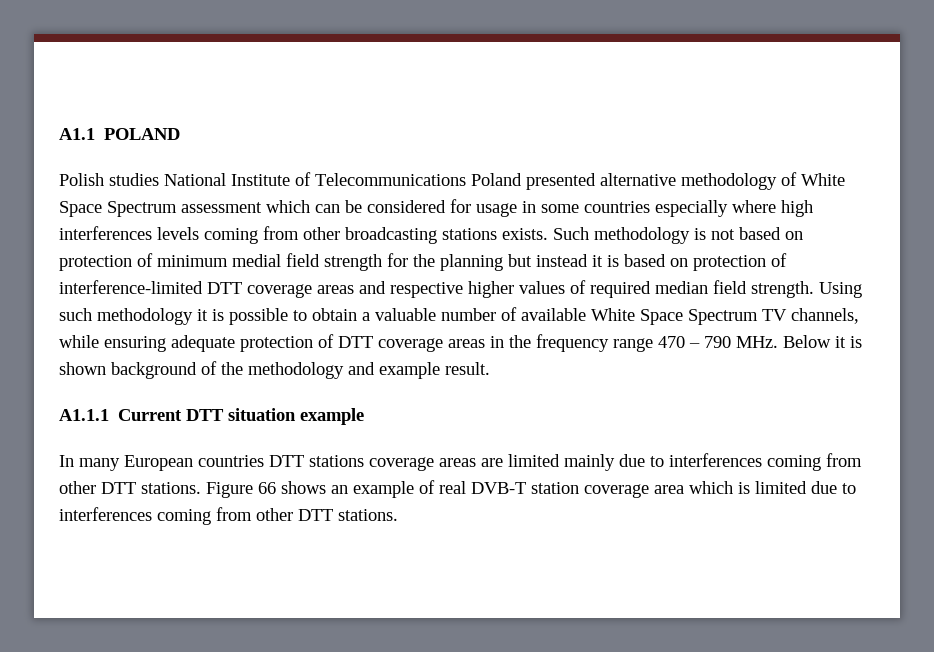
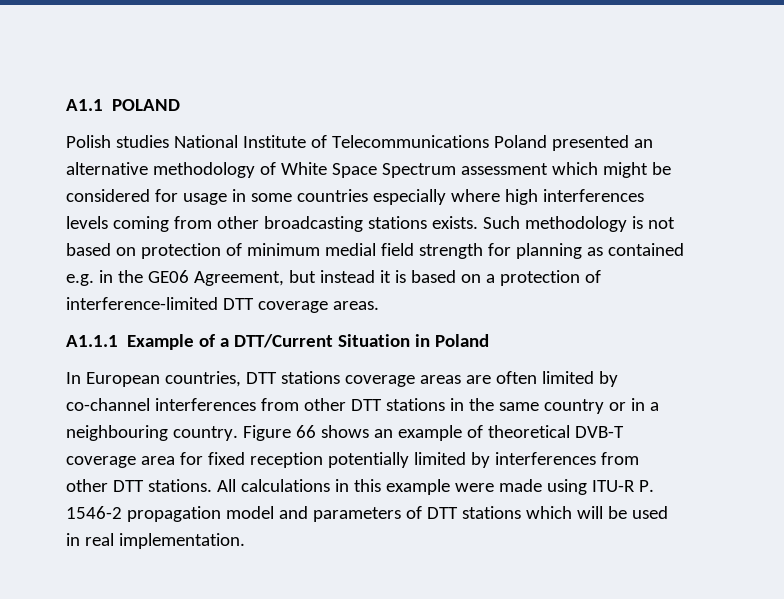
- Polish studies National Institute of Telecommunications Poland presented alternative methodology of White Space Spectrum assessment which can be considered for usage in some countries especially where high interferences levels coming from other broadcasting stations exists.
+ Polish studies National Institute of Telecommunications Poland presented an alternative methodology of White Space Spectrum assessment which might be considered for usage in some countries especially where high interferences levels coming from other broadcasting stations exists.
- Such methodology is not based on protection of minimum medial field strength for the planning but instead it is based on protection of interference-limited DTT coverage areas and respective higher values of required median field strength. Using such methodology it is possible to obtain a valuable number of available White Space Spectrum TV channels, while ensuring adequate protection of DTT coverage areas in the frequency range 470 – 790 MHz. Below it is shown background of the methodology and example result.
- A1.1.1 Current DTT situation example
- In many European countries DTT stations coverage areas are limited mainly due to interferences coming from other DTT stations.
+ Such methodology is not based on protection of minimum medial field strength for planning as contained e.g. in the GE06 Agreement, but instead it is based on a protection of interference-limited DTT coverage areas.
+ A1.1.1 Example of a DTT/Current Situation in Poland
+ In European countries, DTT stations coverage areas are often limited by co-channel interferences from other DTT stations in the same country or in a neighbouring country.
- Figure 66 shows an example of real DVB-T station coverage area which is limited due to interferences coming from other DTT stations.
+ Figure 66 shows an example of theoretical DVB-T coverage area for fixed reception potentially limited by interferences from other DTT stations. All calculations in this example were made using ITU-R P. 1546-2 propagation model and parameters of DTT stations which will be used in real implementation.

